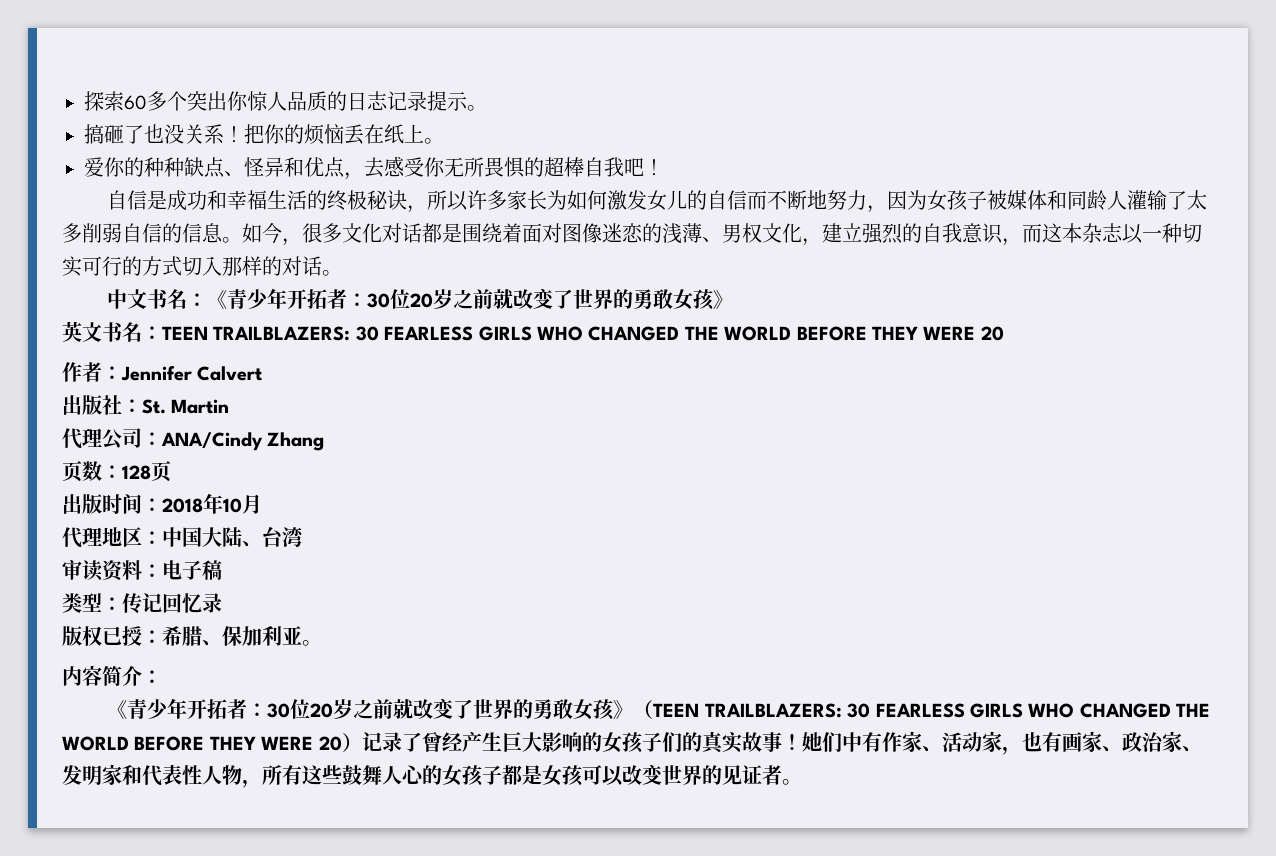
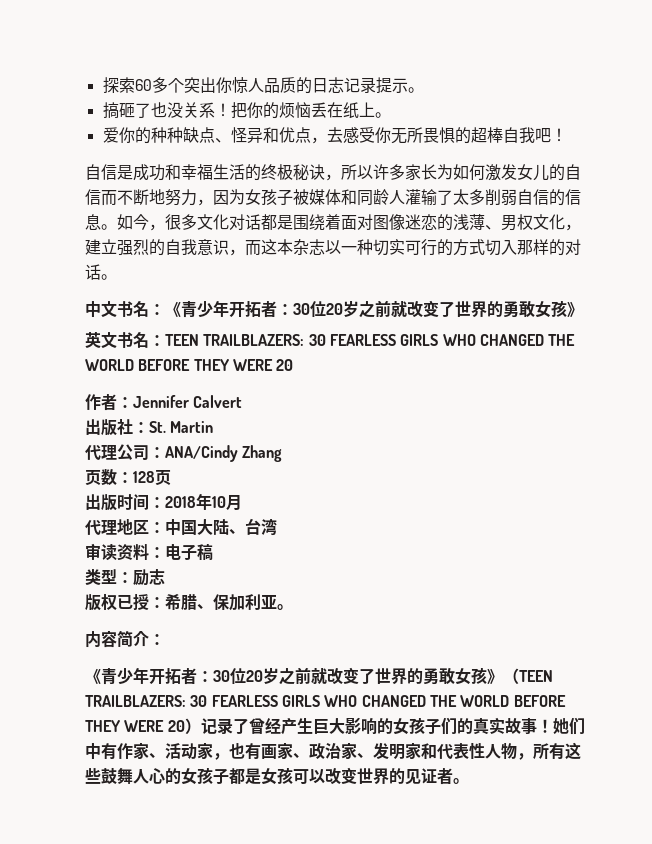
- 类型：传记回忆录
+ 类型：励志

